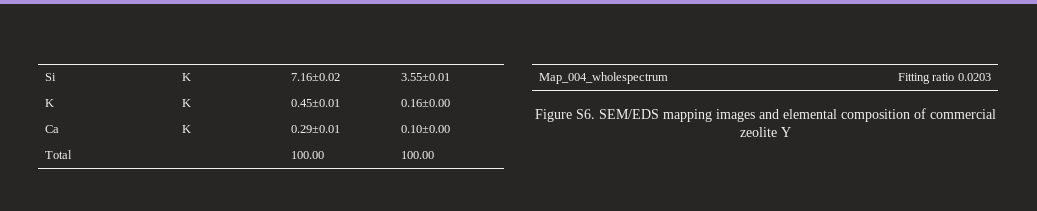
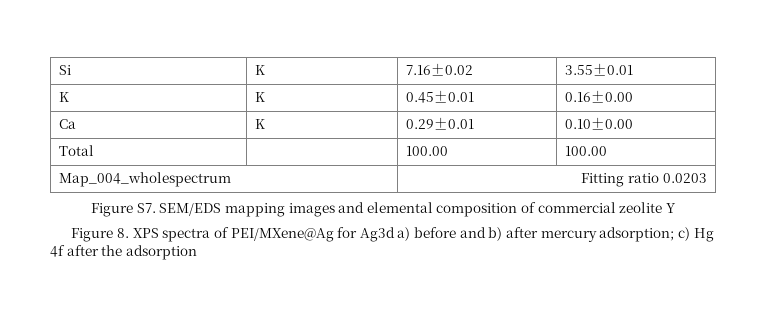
- Figure S6. SEM/EDS mapping images and elemental composition of commercial zeolite Y
+ Figure S7. SEM/EDS mapping images and elemental composition of commercial zeolite Y
+ Figure 8. XPS spectra of PEI/MXene@Ag for Ag3d a) before and b) after mercury adsorption; c) Hg 4f after the adsorption

